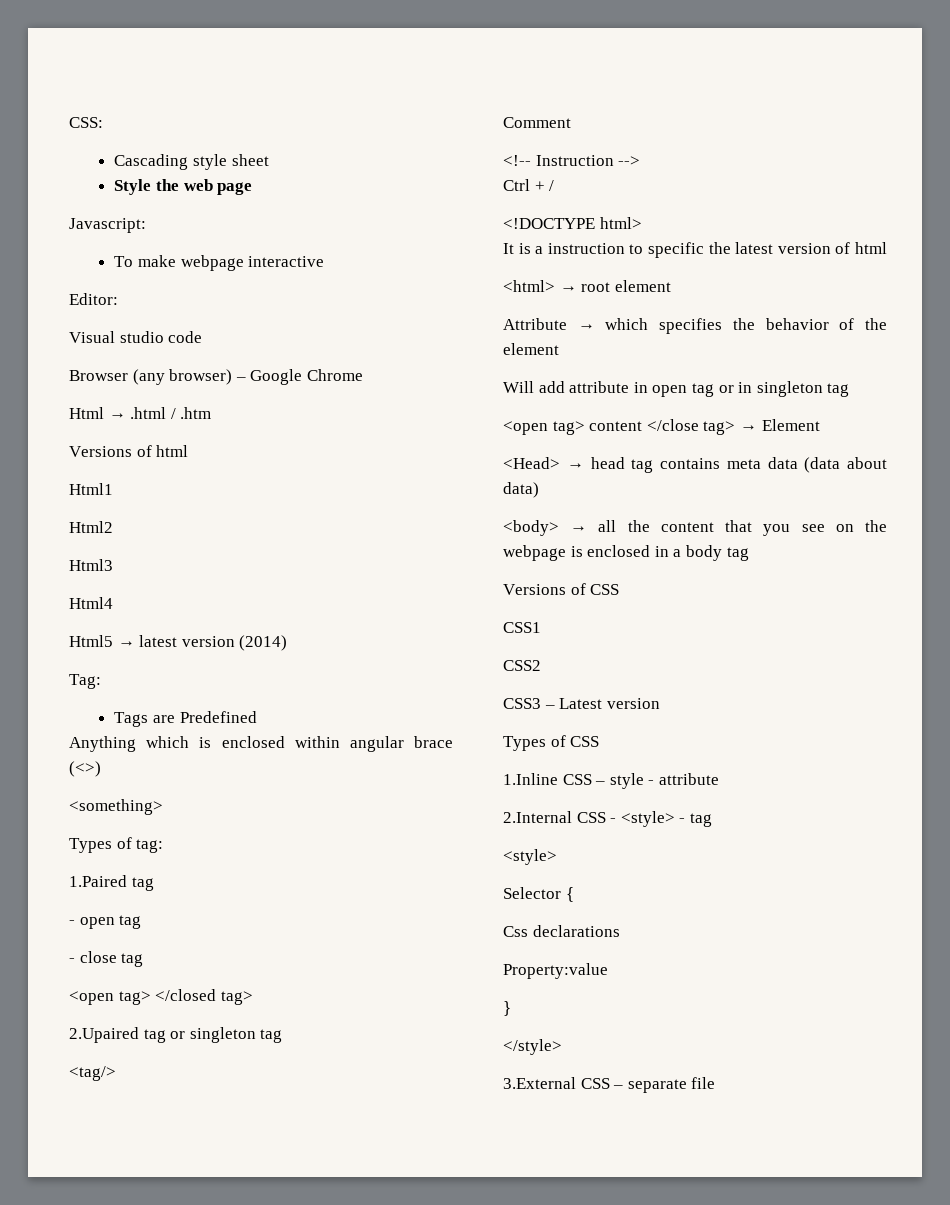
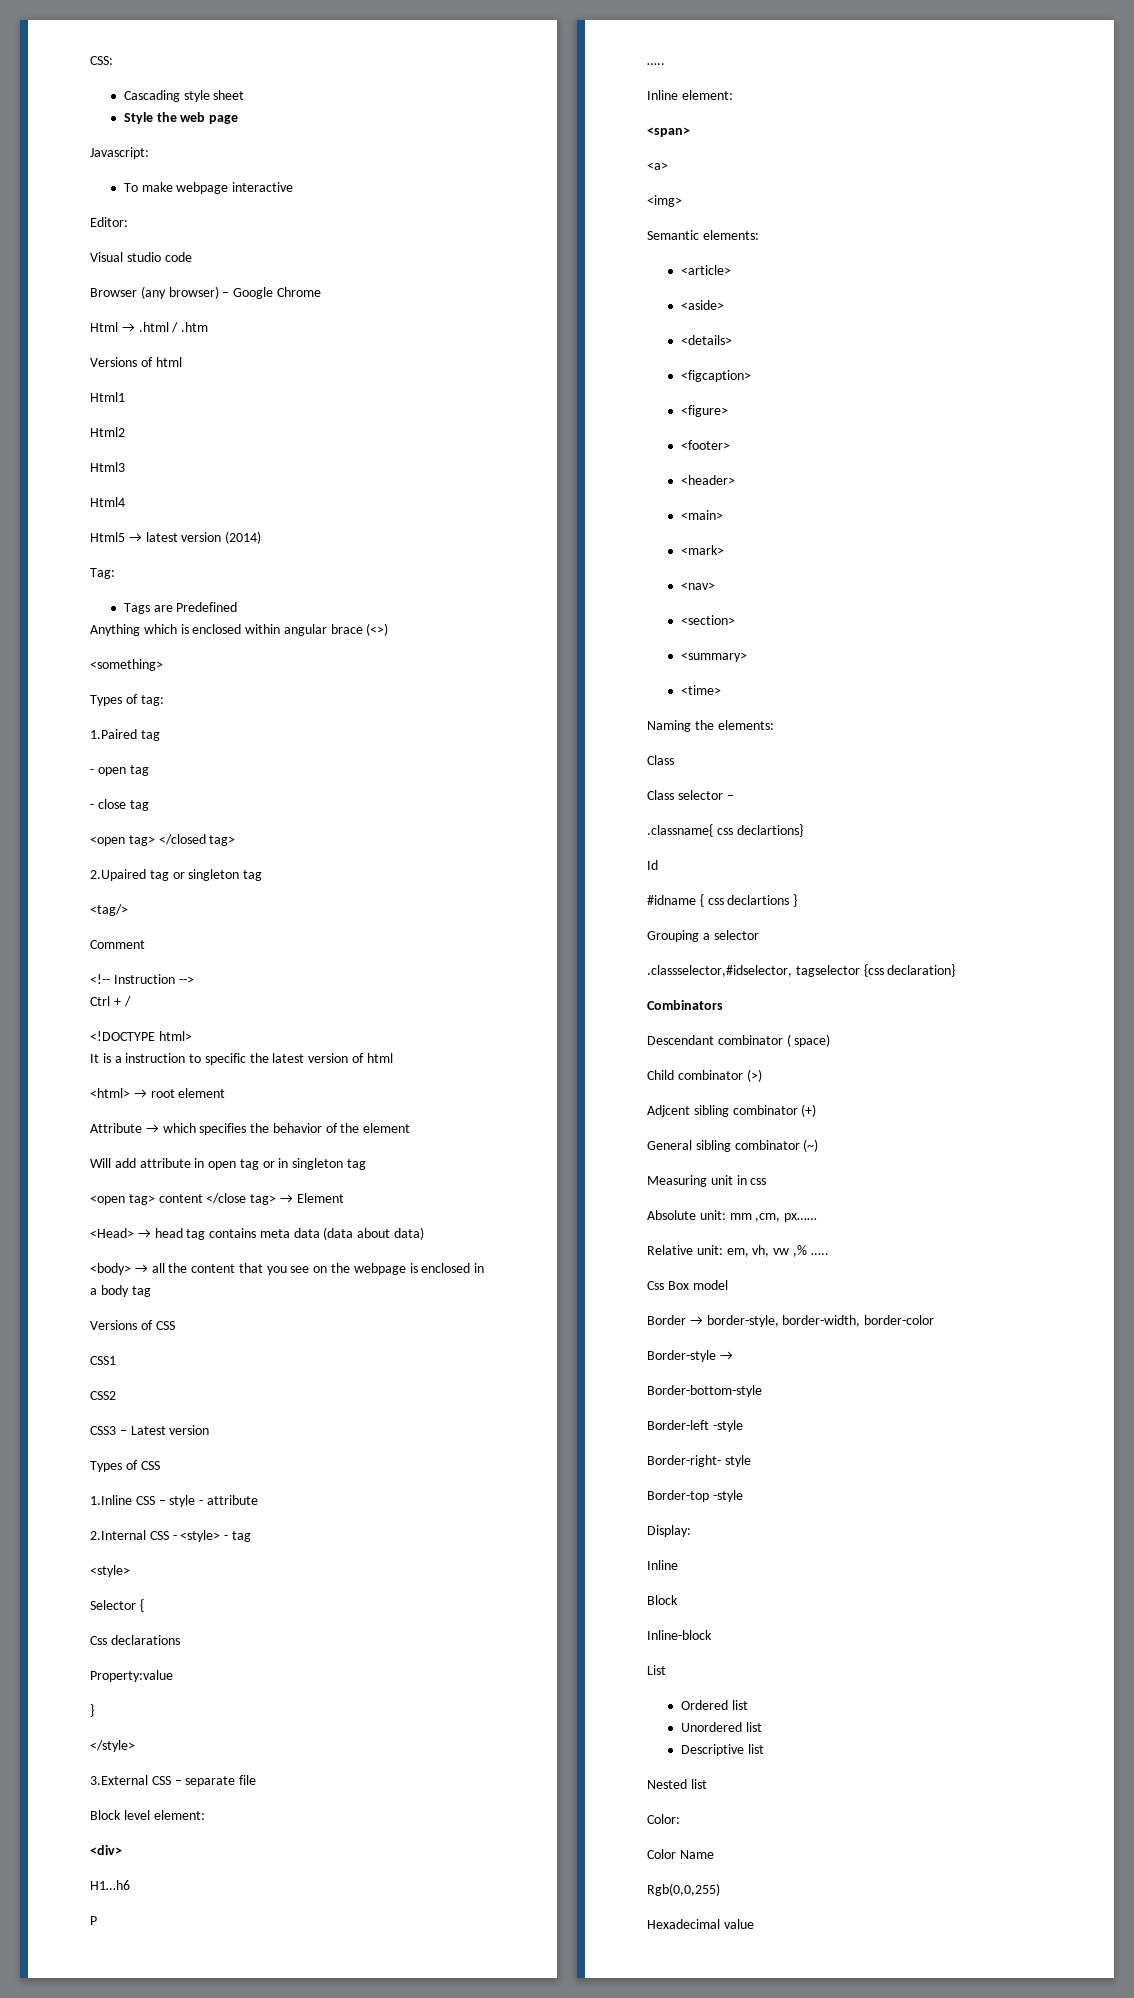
+ Block level element:
+ <div>
+ H1…h6
+ P
+ …..
+ Inline element:
+ <span>
+ <a>
+ <img>
+ Semantic elements:
+ <article>
+ <aside>
+ <details>
+ <figcaption>
+ <figure>
+ <footer>
+ <header>
+ <main>
+ <mark>
+ <nav>
+ <section>
+ <summary>
+ <time>
+ Naming the elements:
+ Class
+ Class selector –
+ .classname{ css declartions}
+ Id
+ #idname { css declartions }
+ Grouping a selector
+ .classselector,#idselector, tagselector {css declaration}
+ Combinators
+ Descendant combinator ( space)
+ Child combinator (>)
+ Adjcent sibling combinator (+)
+ General sibling combinator (~)
+ Measuring unit in css
+ Absolute unit: mm ,cm, px……
+ Relative unit: em, vh, vw ,% …..
+ Css Box model
+ Border → border-style, border-width, border-color
+ Border-style →
+ Border-bottom-style
+ Border-left -style
+ Border-right- style
+ Border-top -style
+ Display:
+ Inline
+ Block
+ Inline-block
+ List
+ Ordered list
+ Unordered list
+ Descriptive list
+ Nested list
+ Color:
+ Color Name
+ Rgb(0,0,255)
+ Hexadecimal value

